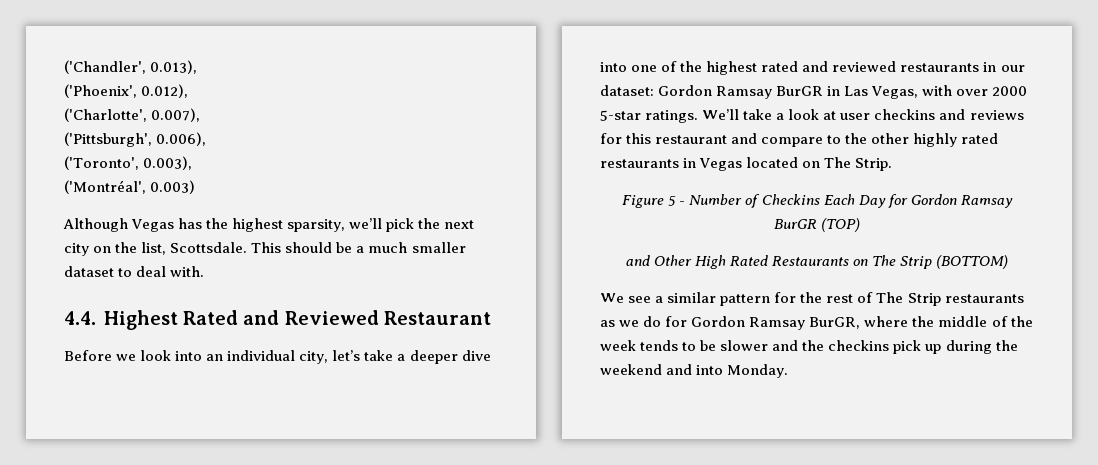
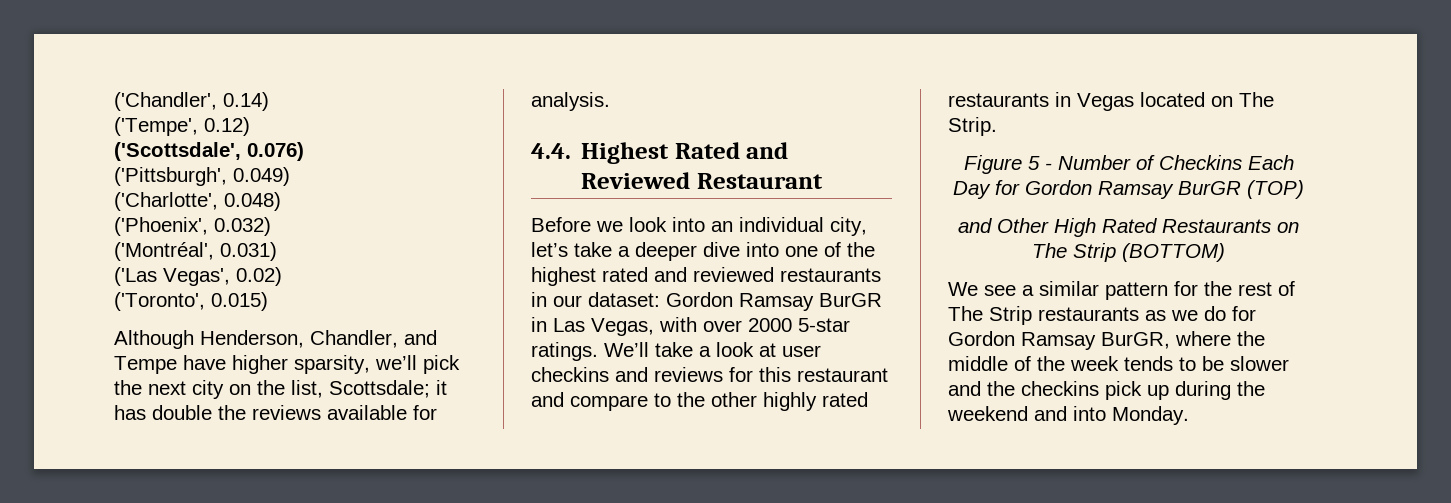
- ('Chandler', 0.013),
- ('Phoenix', 0.012),
- ('Charlotte', 0.007),
- ('Pittsburgh', 0.006),
- ('Toronto', 0.003),
- ('Montréal', 0.003)
- Although Vegas has the highest sparsity, we’ll pick the next city on the list, Scottsdale. This should be a much smaller dataset to deal with.
+ ('Chandler', 0.14)
+ ('Tempe', 0.12)
+ ('Scottsdale', 0.076)
+ ('Pittsburgh', 0.049)
+ ('Charlotte', 0.048)
+ ('Phoenix', 0.032)
+ ('Montréal', 0.031)
+ ('Las Vegas', 0.02)
+ ('Toronto', 0.015)
+ Although Henderson, Chandler, and Tempe have higher sparsity, we’ll pick the next city on the list, Scottsdale; it has double the reviews available for analysis.

